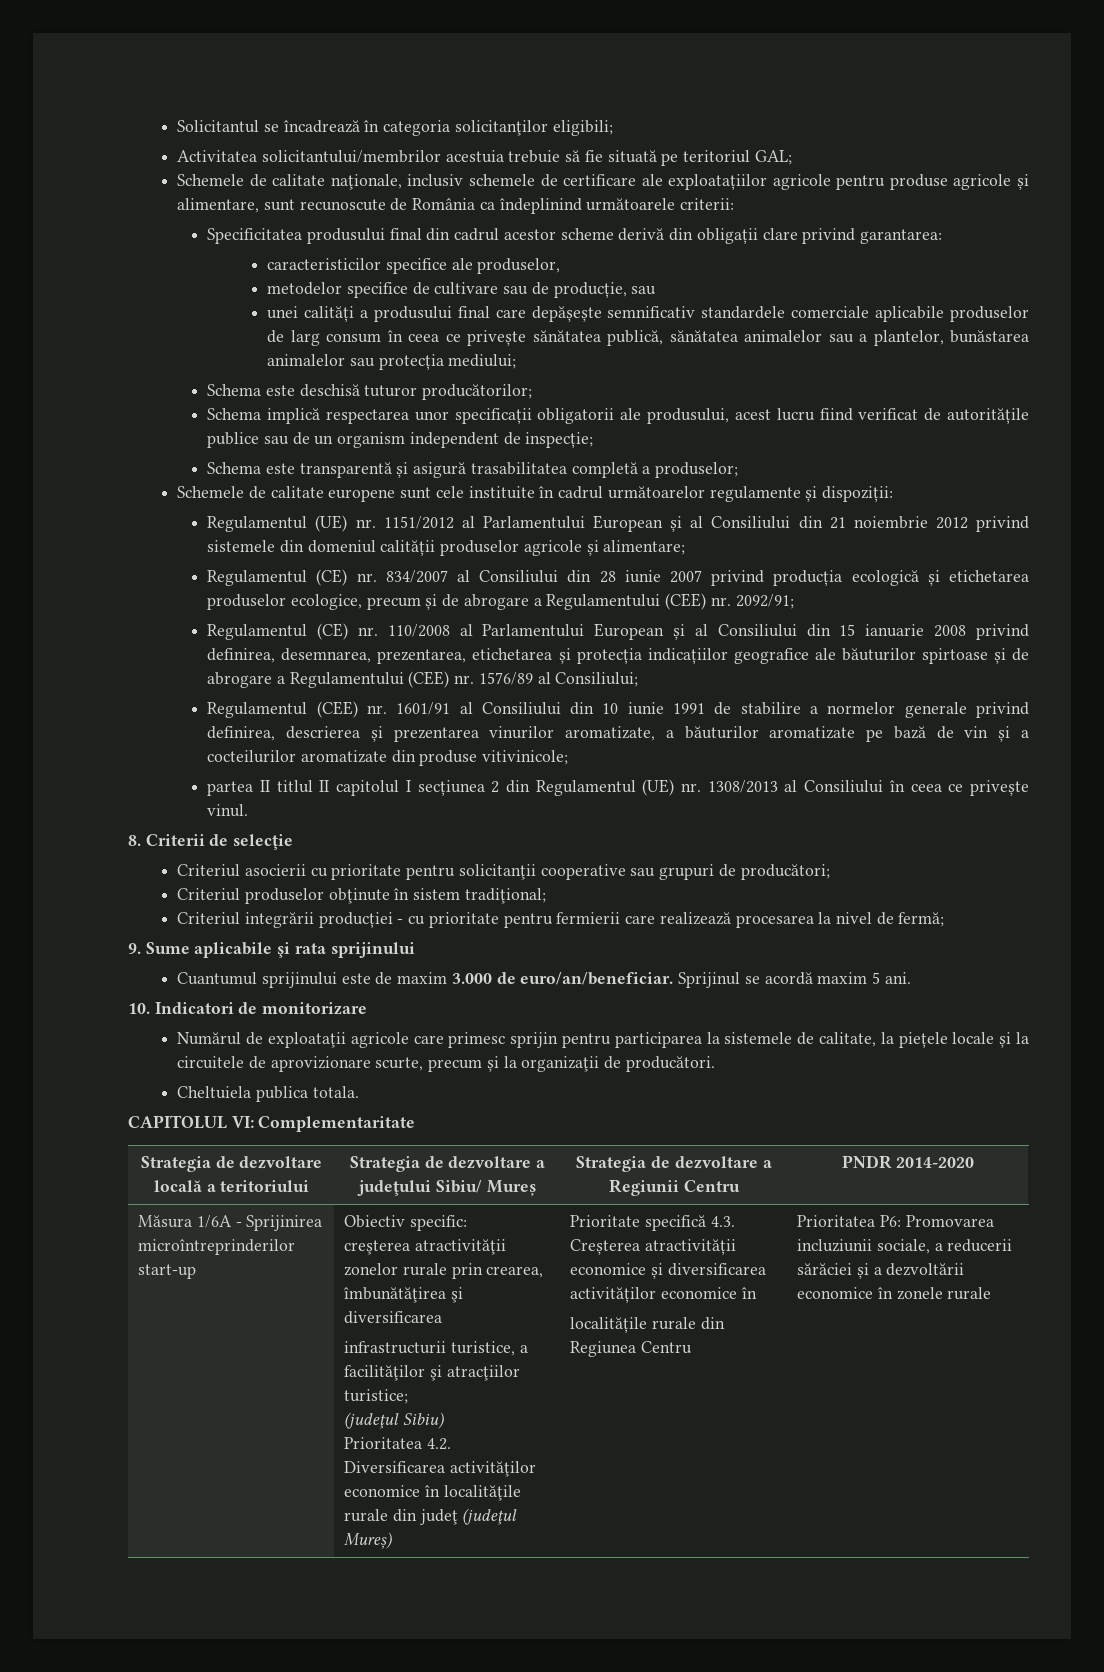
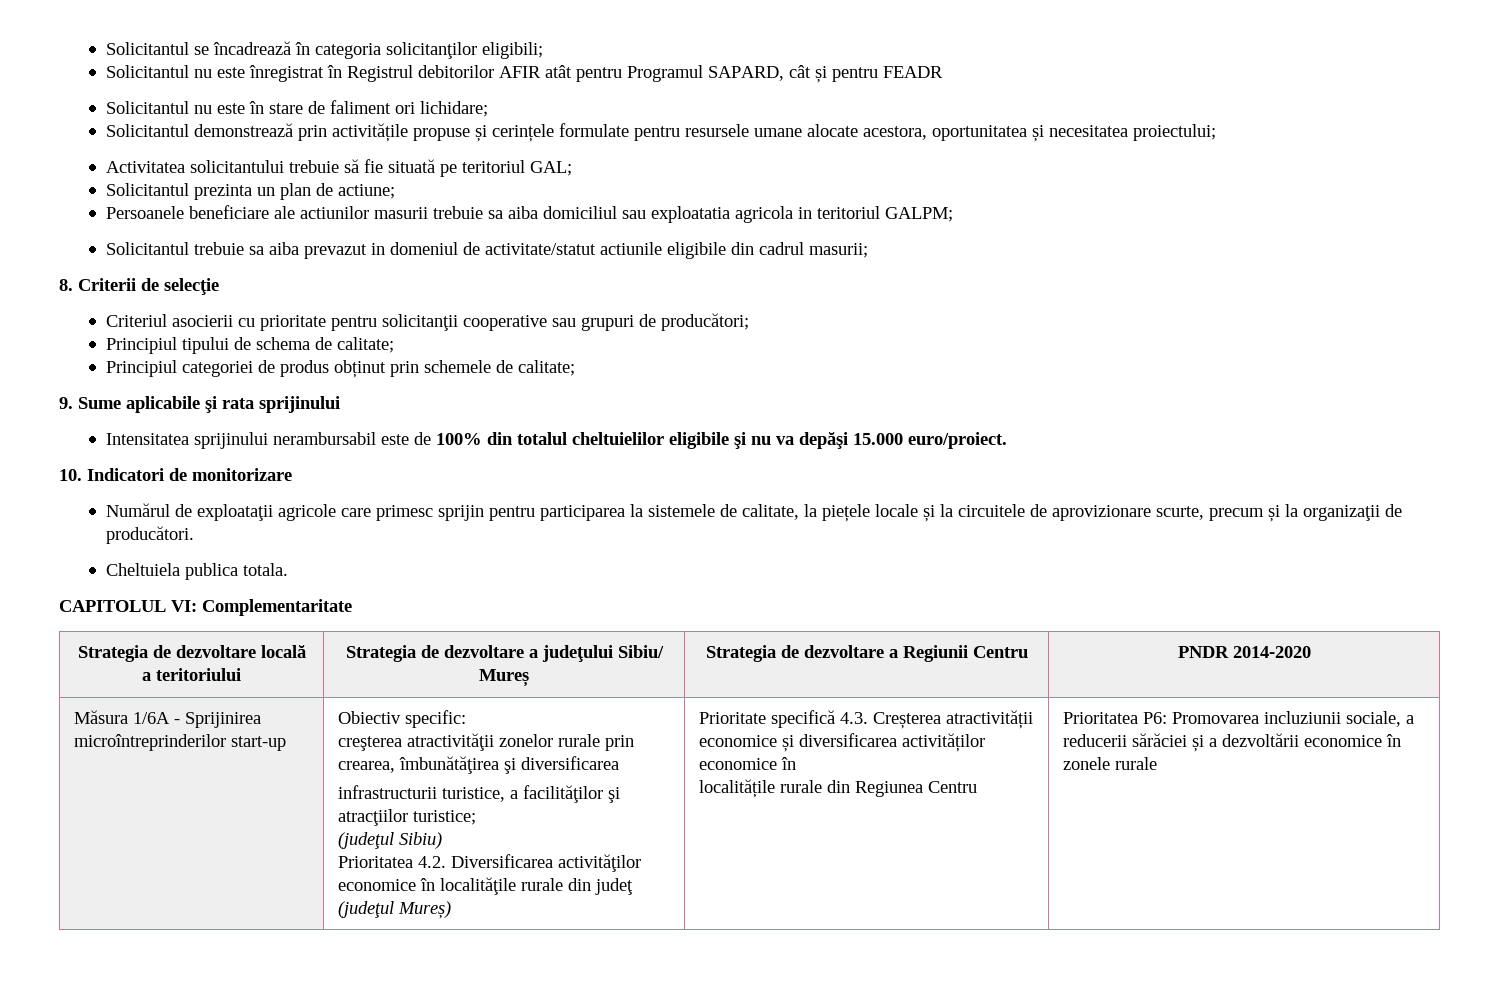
+ Solicitantul nu este înregistrat în Registrul debitorilor AFIR atât pentru Programul SAPARD, cât și pentru FEADR
+ Solicitantul nu este în stare de faliment ori lichidare;
+ Solicitantul demonstrează prin activitățile propuse și cerințele formulate pentru resursele umane alocate acestora, oportunitatea și necesitatea proiectului;
- Activitatea solicitantului/membrilor acestuia trebuie să fie situată pe teritoriul GAL;
+ Activitatea solicitantului trebuie să fie situată pe teritoriul GAL;
- Schemele de calitate naţionale, inclusiv schemele de certificare ale exploatațiilor agricole pentru produse agricole și alimentare, sunt recunoscute de România ca îndeplinind următoarele criterii:
- Specificitatea produsului final din cadrul acestor scheme derivă din obligații clare privind garantarea:
- caracteristicilor specifice ale produselor,
- metodelor specifice de cultivare sau de producție, sau
- unei calități a produsului final care depășește semnificativ standardele comerciale aplicabile produselor de larg consum în ceea ce privește sănătatea publică, sănătatea animalelor sau a plantelor, bunăstarea animalelor sau protecția mediului;
- Schema este deschisă tuturor producătorilor;
- Schema implică respectarea unor specificații obligatorii ale produsului, acest lucru fiind verificat de autoritățile publice sau de un organism independent de inspecție;
- Schema este transparentă și asigură trasabilitatea completă a produselor;
- Schemele de calitate europene sunt cele instituite în cadrul următoarelor regulamente și dispoziții:
- Regulamentul (UE) nr. 1151/2012 al Parlamentului European și al Consiliului din 21 noiembrie 2012 privind sistemele din domeniul calității produselor agricole și alimentare;
- Regulamentul (CE) nr. 834/2007 al Consiliului din 28 iunie 2007 privind producția ecologică și etichetarea produselor ecologice, precum și de abrogare a Regulamentului (CEE) nr. 2092/91;
- Regulamentul (CE) nr. 110/2008 al Parlamentului European și al Consiliului din 15 ianuarie 2008 privind definirea, desemnarea, prezentarea, etichetarea și protecția indicațiilor geografice ale băuturilor spirtoase și de abrogare a Regulamentului (CEE) nr. 1576/89 al Consiliului;
- Regulamentul (CEE) nr. 1601/91 al Consiliului din 10 iunie 1991 de stabilire a normelor generale privind definirea, descrierea și prezentarea vinurilor aromatizate, a băuturilor aromatizate pe bază de vin și a cocteilurilor aromatizate din produse vitivinicole;
- partea II titlul II capitolul I secțiunea 2 din Regulamentul (UE) nr. 1308/2013 al Consiliului în ceea ce privește vinul.
+ Solicitantul prezinta un plan de actiune;
+ Persoanele beneficiare ale actiunilor masurii trebuie sa aiba domiciliul sau exploatatia agricola in teritoriul GALPM;
+ Solicitantul trebuie sa aiba prevazut in domeniul de activitate/statut actiunile eligibile din cadrul masurii;
- Criteriul produselor obţinute în sistem tradiţional;
- Criteriul integrării producției - cu prioritate pentru fermierii care realizează procesarea la nivel de fermă;
+ Principiul tipului de schema de calitate;
+ Principiul categoriei de produs obținut prin schemele de calitate;
- Cuantumul sprijinului este de maxim 3.000 de euro/an/beneficiar. Sprijinul se acordă maxim 5 ani.
+ Intensitatea sprijinului nerambursabil este de 100% din totalul cheltuielilor eligibile şi nu va depăşi 15.000 euro/proiect.

